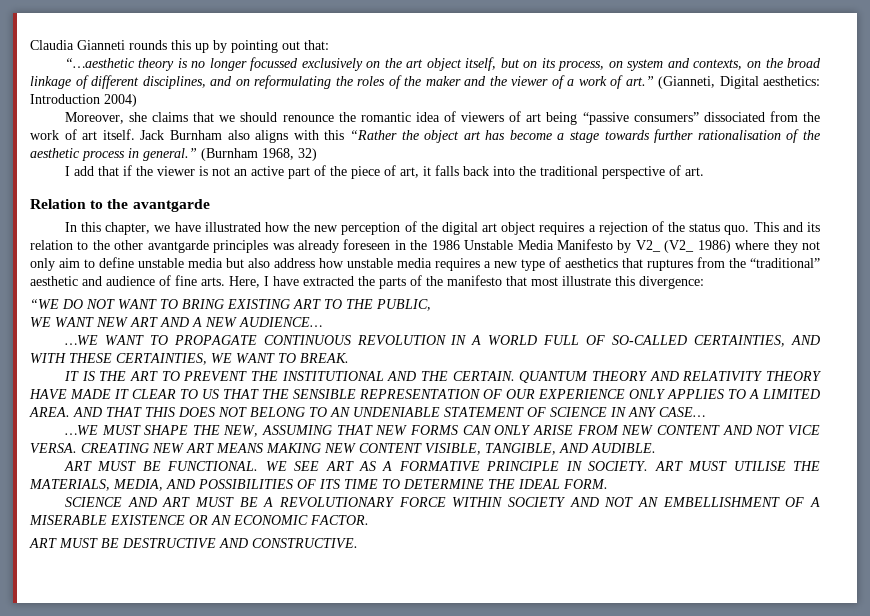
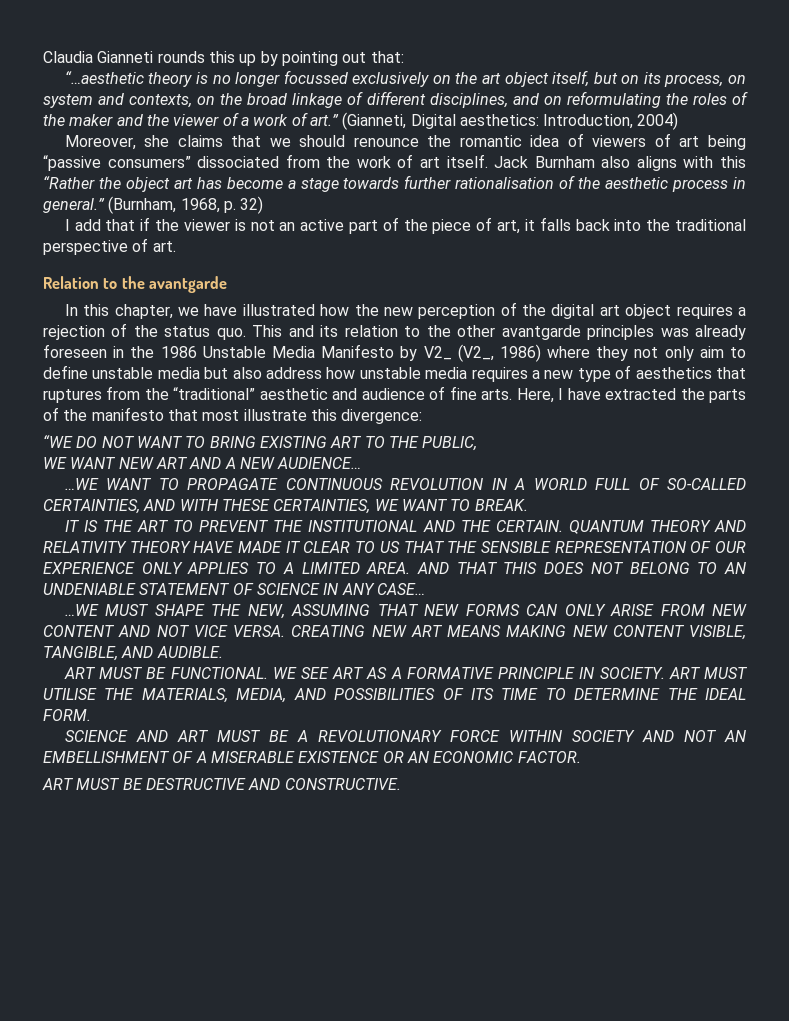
- “…aesthetic theory is no longer focussed exclusively on the art object itself, but on its process, on system and contexts, on the broad linkage of different disciplines, and on reformulating the roles of the maker and the viewer of a work of art.” (Gianneti, Digital aesthetics: Introduction 2004)
+ “…aesthetic theory is no longer focussed exclusively on the art object itself, but on its process, on system and contexts, on the broad linkage of different disciplines, and on reformulating the roles of the maker and the viewer of a work of art.” (Gianneti, Digital aesthetics: Introduction, 2004)
- (Burnham 1968, 32)
+ (Burnham, 1968, p. 32)
- This and its relation to the other avantgarde principles was already foreseen in the 1986 Unstable Media Manifesto by V2_ (V2_ 1986) where they not only aim to define unstable media but also address how unstable media requires a new type of aesthetics that ruptures from the “traditional” aesthetic and audience of fine arts. Here, I have extracted the parts of the manifesto that most illustrate this divergence:
+ This and its relation to the other avantgarde principles was already foreseen in the 1986 Unstable Media Manifesto by V2_ (V2_, 1986) where they not only aim to define unstable media but also address how unstable media requires a new type of aesthetics that ruptures from the “traditional” aesthetic and audience of fine arts. Here, I have extracted the parts of the manifesto that most illustrate this divergence:

